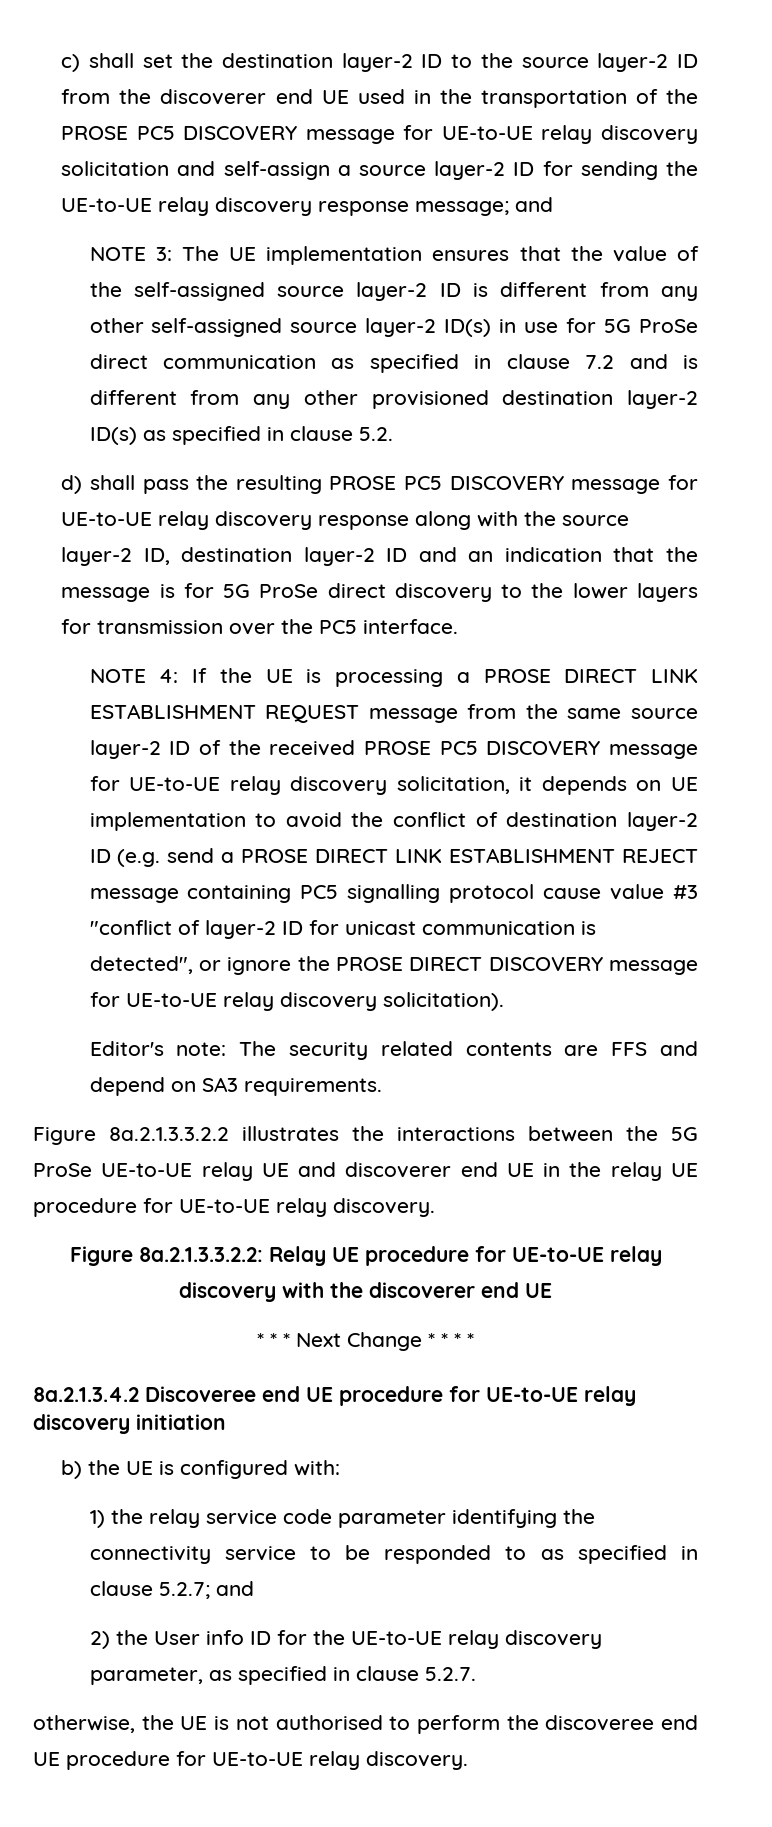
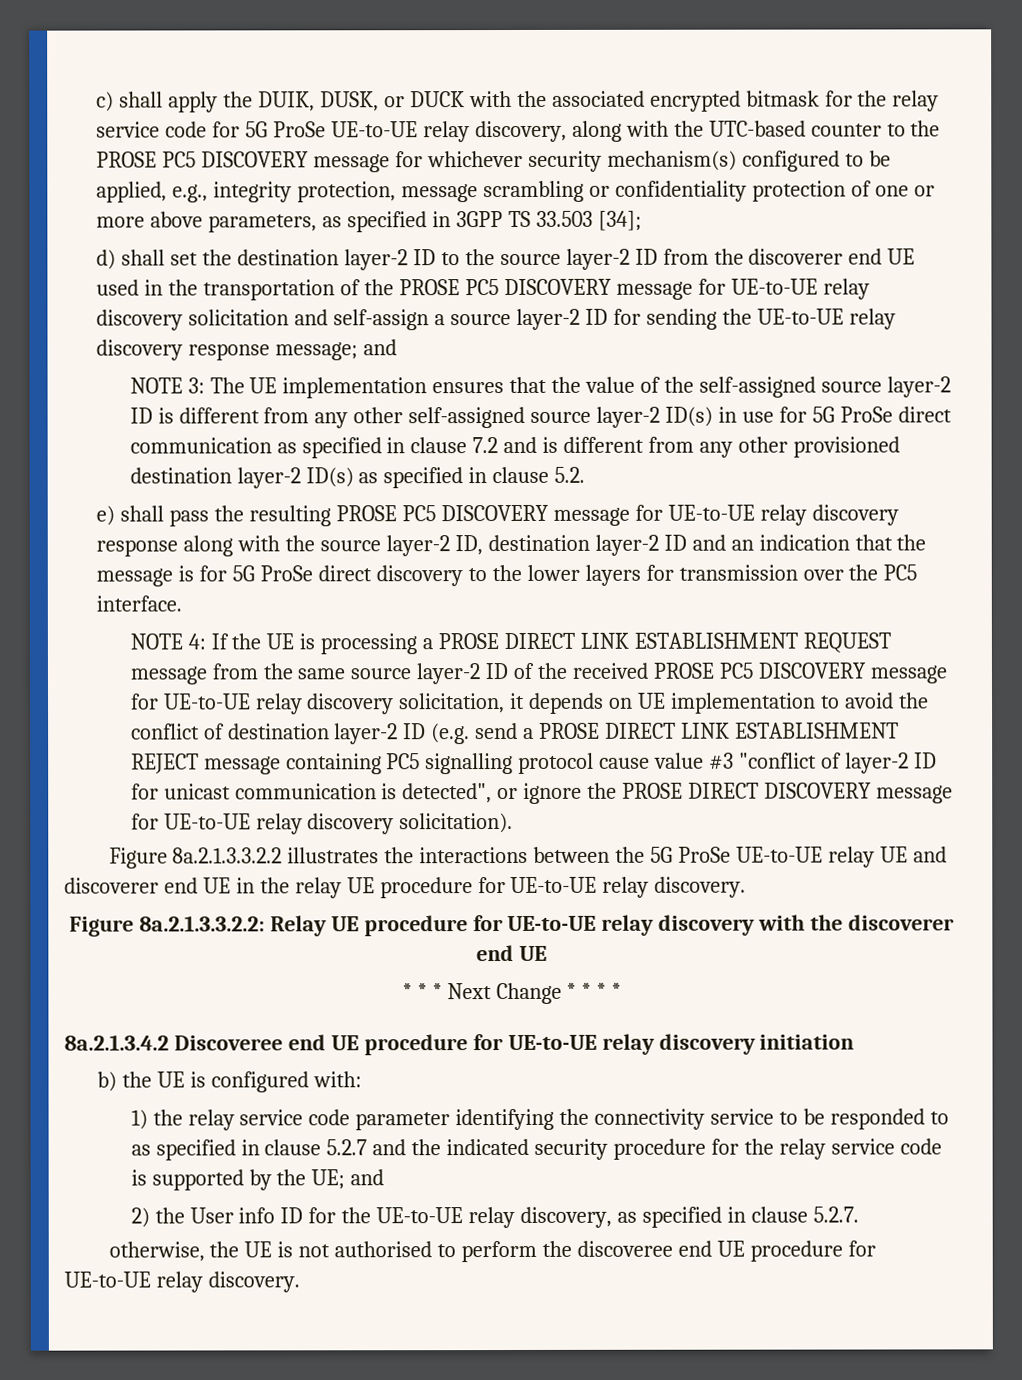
- c) shall set the destination layer-2 ID to the source layer-2 ID from the discoverer end UE used in the transportation of the PROSE PC5 DISCOVERY message for UE-to-UE relay discovery solicitation and self-assign a source layer-2 ID for sending the UE-to-UE relay discovery response message; and
+ c) shall apply the DUIK, DUSK, or DUCK with the associated encrypted bitmask for the relay service code for 5G ProSe UE-to-UE relay discovery, along with the UTC-based counter to the PROSE PC5 DISCOVERY message for whichever security mechanism(s) configured to be applied, e.g., integrity protection, message scrambling or confidentiality protection of one or more above parameters, as specified in 3GPP TS 33.503 [34];
+ d) shall set the destination layer-2 ID to the source layer-2 ID from the discoverer end UE used in the transportation of the PROSE PC5 DISCOVERY message for UE-to-UE relay discovery solicitation and self-assign a source layer-2 ID for sending the UE-to-UE relay discovery response message; and
- d) shall pass the resulting PROSE PC5 DISCOVERY message for UE-to-UE relay discovery response along with the source layer-2 ID, destination layer-2 ID and an indication that the message is for 5G ProSe direct discovery to the lower layers for transmission over the PC5 interface.
+ e) shall pass the resulting PROSE PC5 DISCOVERY message for UE-to-UE relay discovery response along with the source layer-2 ID, destination layer-2 ID and an indication that the message is for 5G ProSe direct discovery to the lower layers for transmission over the PC5 interface.
- Editor's note: The security related contents are FFS and depend on SA3 requirements.
- 1) the relay service code parameter identifying the connectivity service to be responded to as specified in clause 5.2.7; and
+ 1) the relay service code parameter identifying the connectivity service to be responded to as specified in clause 5.2.7 and the indicated security procedure for the relay service code is supported by the UE; and
- 2) the User info ID for the UE-to-UE relay discovery parameter, as specified in clause 5.2.7.
+ 2) the User info ID for the UE-to-UE relay discovery, as specified in clause 5.2.7.

